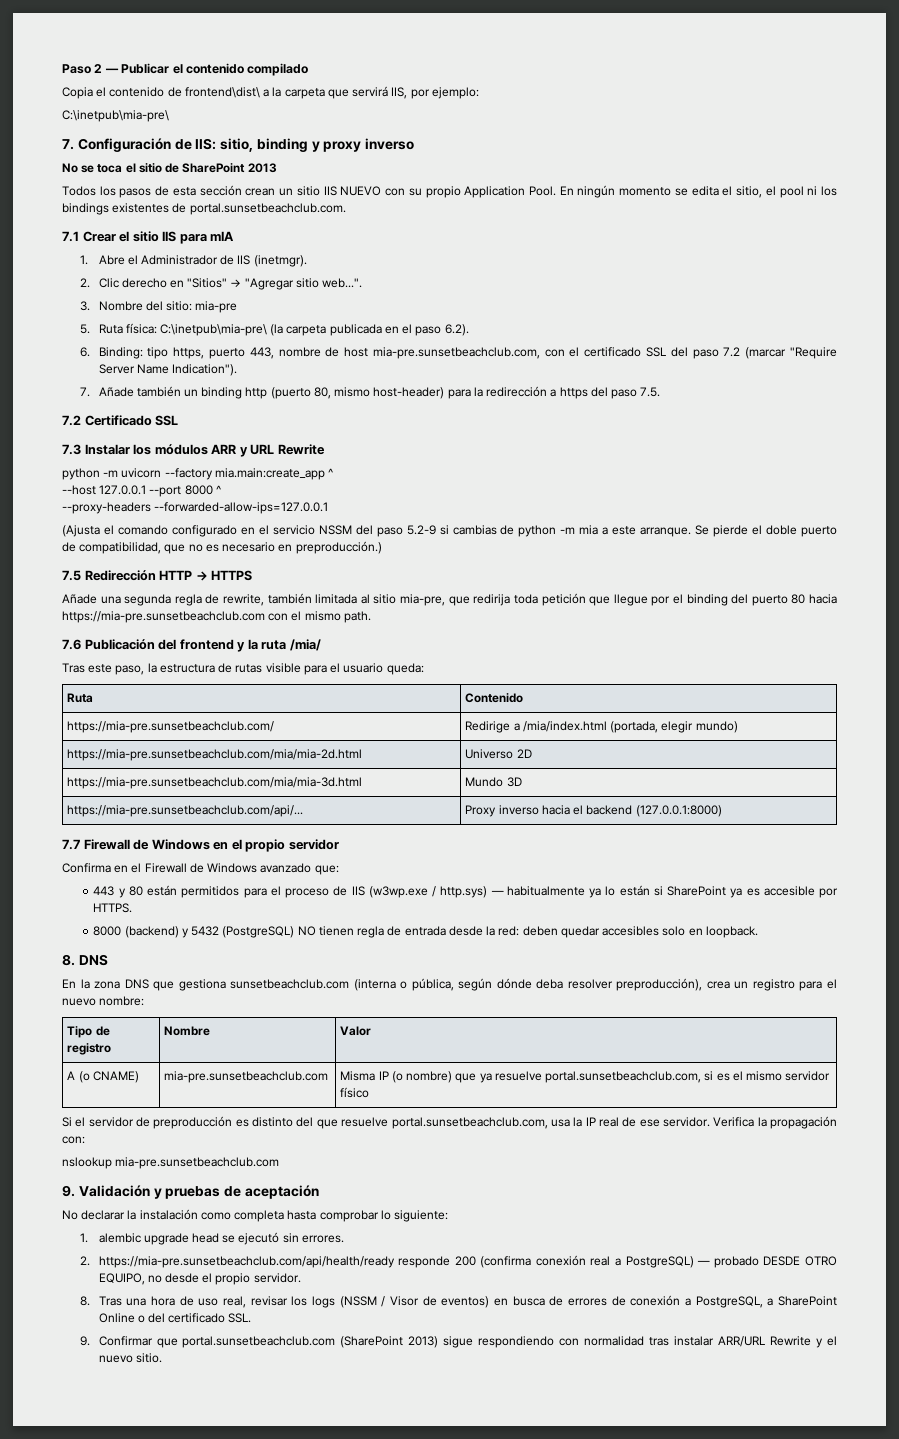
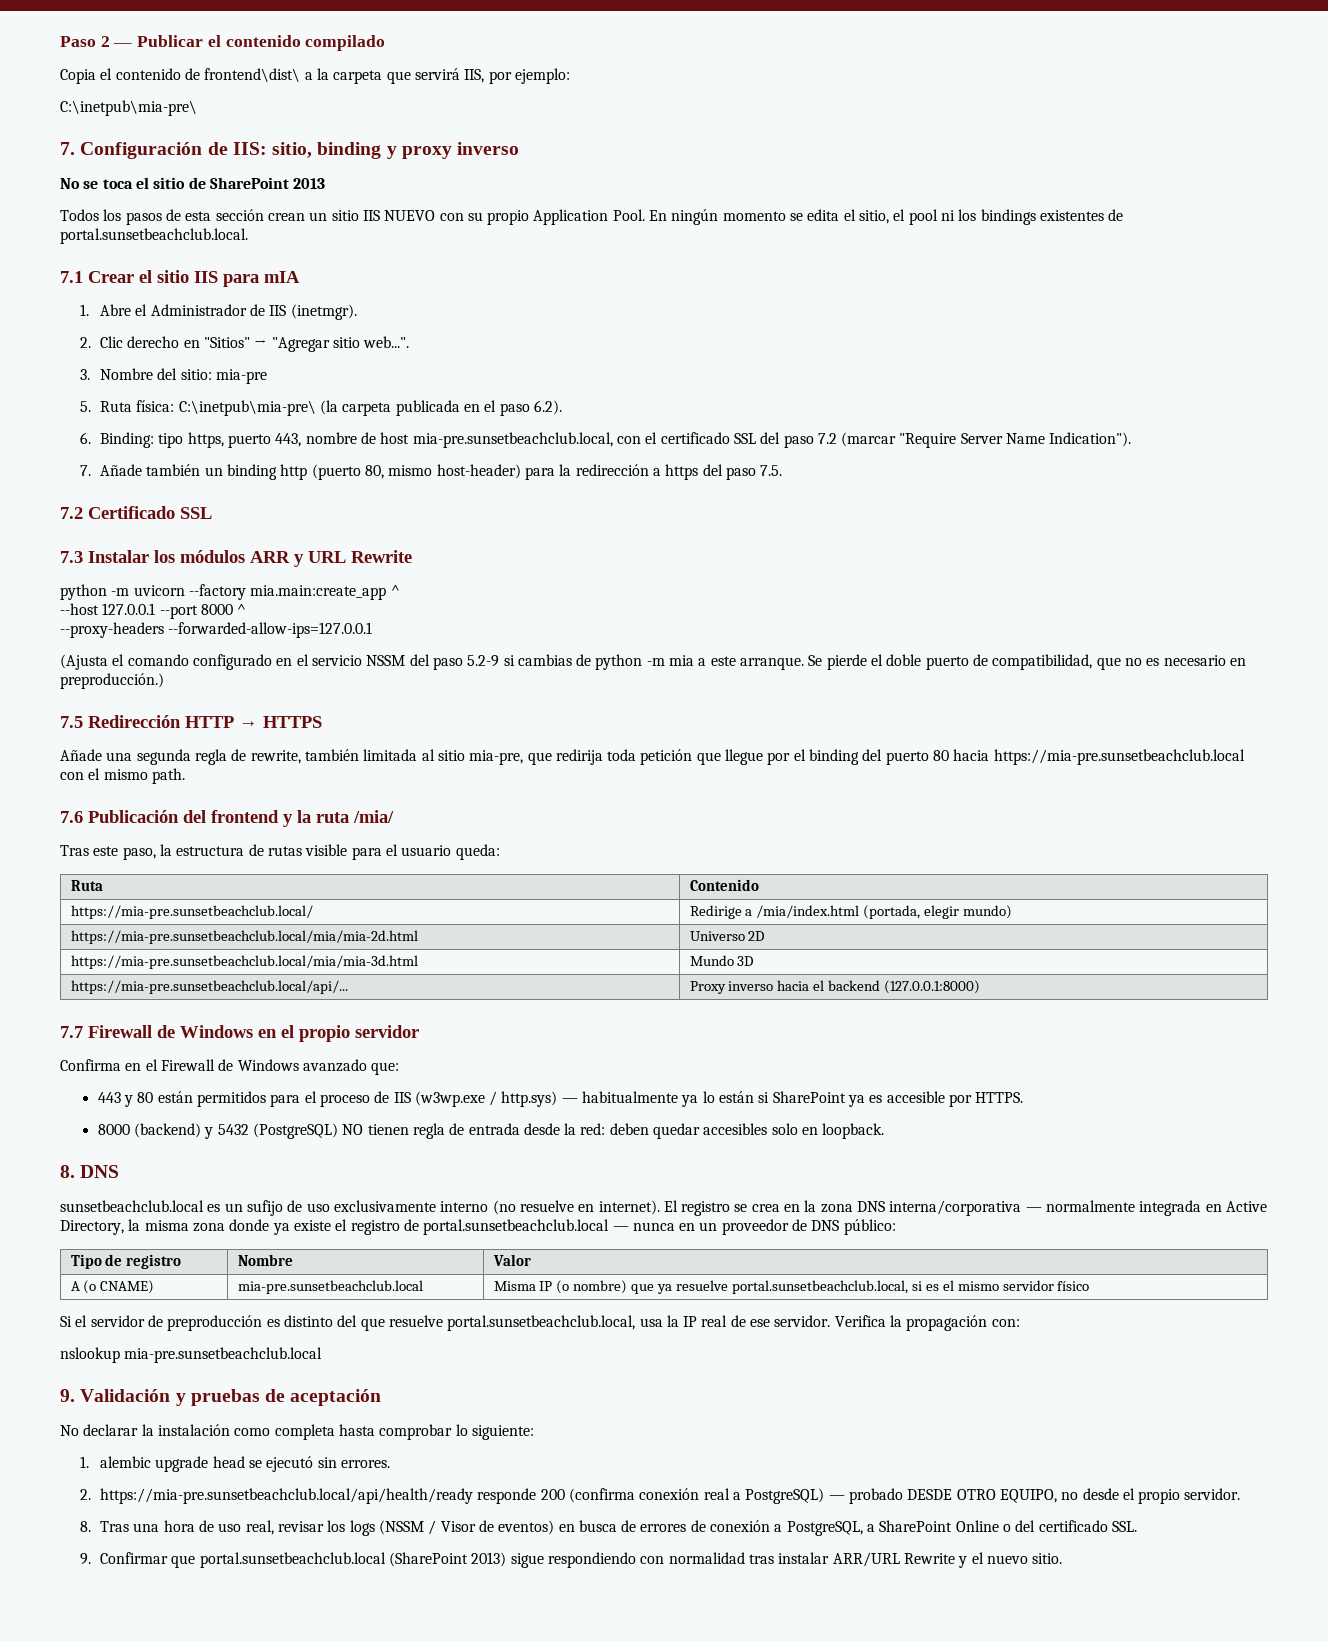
- En ningún momento se edita el sitio, el pool ni los bindings existentes de portal.sunsetbeachclub.com.
+ En ningún momento se edita el sitio, el pool ni los bindings existentes de portal.sunsetbeachclub.local.
- 6. Binding: tipo https, puerto 443, nombre de host mia-pre.sunsetbeachclub.com, con el certificado SSL del paso 7.2 (marcar "Require Server Name Indication").
+ 6. Binding: tipo https, puerto 443, nombre de host mia-pre.sunsetbeachclub.local, con el certificado SSL del paso 7.2 (marcar "Require Server Name Indication").
- Añade una segunda regla de rewrite, también limitada al sitio mia-pre, que redirija toda petición que llegue por el binding del puerto 80 hacia https://mia-pre.sunsetbeachclub.com con el mismo path.
+ Añade una segunda regla de rewrite, también limitada al sitio mia-pre, que redirija toda petición que llegue por el binding del puerto 80 hacia https://mia-pre.sunsetbeachclub.local con el mismo path.
- https://mia-pre.sunsetbeachclub.com/ | Redirige a /mia/index.html (portada, elegir mundo)
+ https://mia-pre.sunsetbeachclub.local/ | Redirige a /mia/index.html (portada, elegir mundo)
- https://mia-pre.sunsetbeachclub.com/mia/mia-2d.html | Universo 2D
+ https://mia-pre.sunsetbeachclub.local/mia/mia-2d.html | Universo 2D
- https://mia-pre.sunsetbeachclub.com/mia/mia-3d.html | Mundo 3D
+ https://mia-pre.sunsetbeachclub.local/mia/mia-3d.html | Mundo 3D
- https://mia-pre.sunsetbeachclub.com/api/... | Proxy inverso hacia el backend (127.0.0.1:8000)
+ https://mia-pre.sunsetbeachclub.local/api/... | Proxy inverso hacia el backend (127.0.0.1:8000)
- En la zona DNS que gestiona sunsetbeachclub.com (interna o pública, según dónde deba resolver preproducción), crea un registro para el nuevo nombre:
+ sunsetbeachclub.local es un sufijo de uso exclusivamente interno (no resuelve en internet). El registro se crea en la zona DNS interna/corporativa — normalmente integrada en Active Directory, la misma zona donde ya existe el registro de portal.sunsetbeachclub.local — nunca en un proveedor de DNS público:
- A (o CNAME) | mia-pre.sunsetbeachclub.com | Misma IP (o nombre) que ya resuelve portal.sunsetbeachclub.com, si es el mismo servidor físico
+ A (o CNAME) | mia-pre.sunsetbeachclub.local | Misma IP (o nombre) que ya resuelve portal.sunsetbeachclub.local, si es el mismo servidor físico
- Si el servidor de preproducción es distinto del que resuelve portal.sunsetbeachclub.com, usa la IP real de ese servidor.
+ Si el servidor de preproducción es distinto del que resuelve portal.sunsetbeachclub.local, usa la IP real de ese servidor.
- nslookup mia-pre.sunsetbeachclub.com
+ nslookup mia-pre.sunsetbeachclub.local
- 2. https://mia-pre.sunsetbeachclub.com/api/health/ready responde 200 (confirma conexión real a PostgreSQL) — probado DESDE OTRO EQUIPO, no desde el propio servidor.
+ 2. https://mia-pre.sunsetbeachclub.local/api/health/ready responde 200 (confirma conexión real a PostgreSQL) — probado DESDE OTRO EQUIPO, no desde el propio servidor.
- 9. Confirmar que portal.sunsetbeachclub.com (SharePoint 2013) sigue respondiendo con normalidad tras instalar ARR/URL Rewrite y el nuevo sitio.
+ 9. Confirmar que portal.sunsetbeachclub.local (SharePoint 2013) sigue respondiendo con normalidad tras instalar ARR/URL Rewrite y el nuevo sitio.

